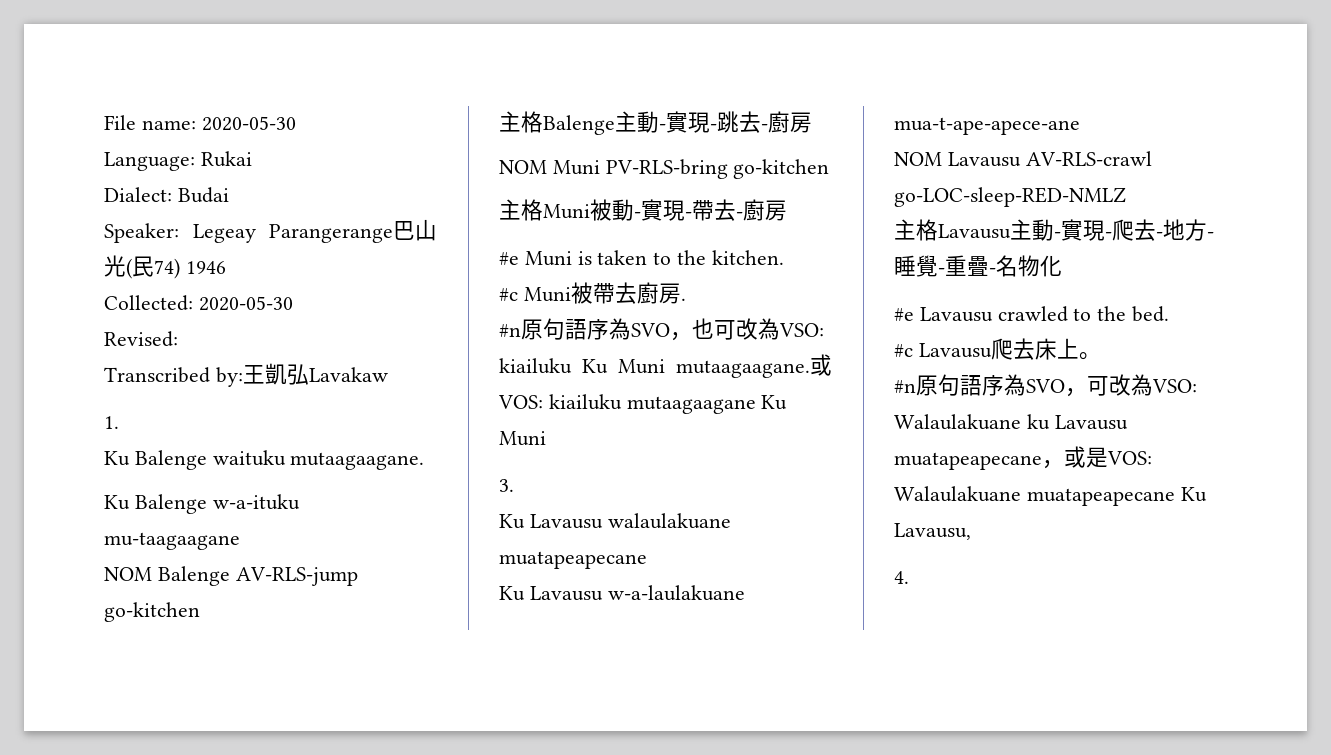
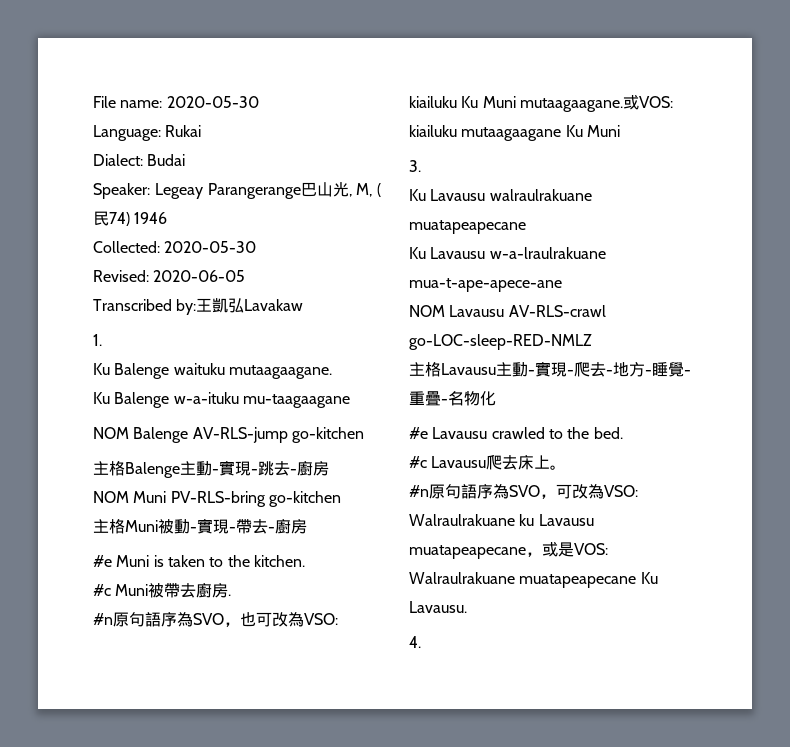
- Speaker: Legeay Parangerange巴山光(民74) 1946
+ Speaker: Legeay Parangerange巴山光, M, (民74) 1946
- Revised:
+ Revised: 2020-06-05
- Ku Lavausu walaulakuane muatapeapecane
+ Ku Lavausu walraulrakuane muatapeapecane
- Ku Lavausu w-a-laulakuane mua-t-ape-apece-ane
+ Ku Lavausu w-a-lraulrakuane mua-t-ape-apece-ane
- #n原句語序為SVO，可改為VSO: Walaulakuane ku Lavausu muatapeapecane，或是VOS: Walaulakuane muatapeapecane Ku Lavausu,
+ #n原句語序為SVO，可改為VSO: Walraulrakuane ku Lavausu muatapeapecane，或是VOS: Walraulrakuane muatapeapecane Ku Lavausu.

